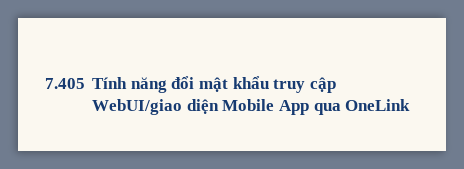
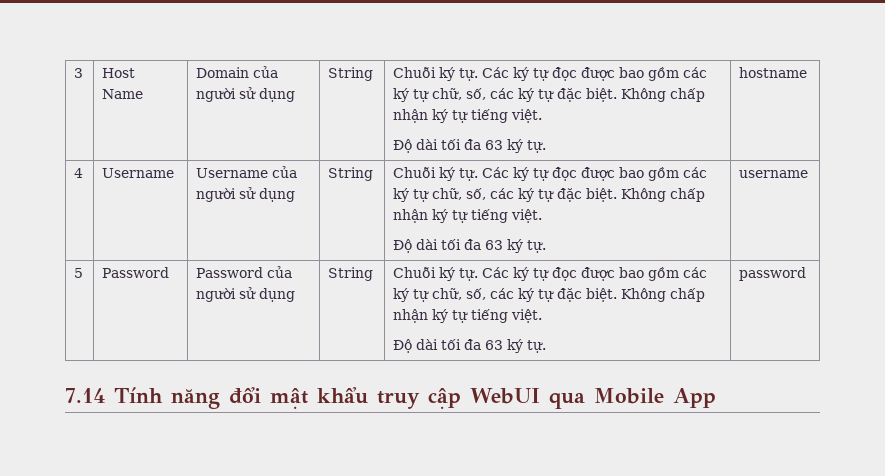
- 7.405 Tính năng đổi mật khẩu truy cập WebUI/giao diện Mobile App qua OneLink
+ 3 | Host Name | Domain của người sử dụng | String | Chuỗi ký tự. Các ký tự đọc được bao gồm các ký tự chữ, số, các ký tự đặc biệt. Không chấp nhận ký tự tiếng việt.
+ Độ dài tối đa 63 ký tự. | hostname
+ 4 | Username | Username của người sử dụng | String | Chuỗi ký tự. Các ký tự đọc được bao gồm các ký tự chữ, số, các ký tự đặc biệt. Không chấp nhận ký tự tiếng việt.
+ Độ dài tối đa 63 ký tự. | username
+ 5 | Password | Password của người sử dụng | String | Chuỗi ký tự. Các ký tự đọc được bao gồm các ký tự chữ, số, các ký tự đặc biệt. Không chấp nhận ký tự tiếng việt.
+ Độ dài tối đa 63 ký tự. | password
+ 7.14 Tính năng đổi mật khẩu truy cập WebUI qua Mobile App

